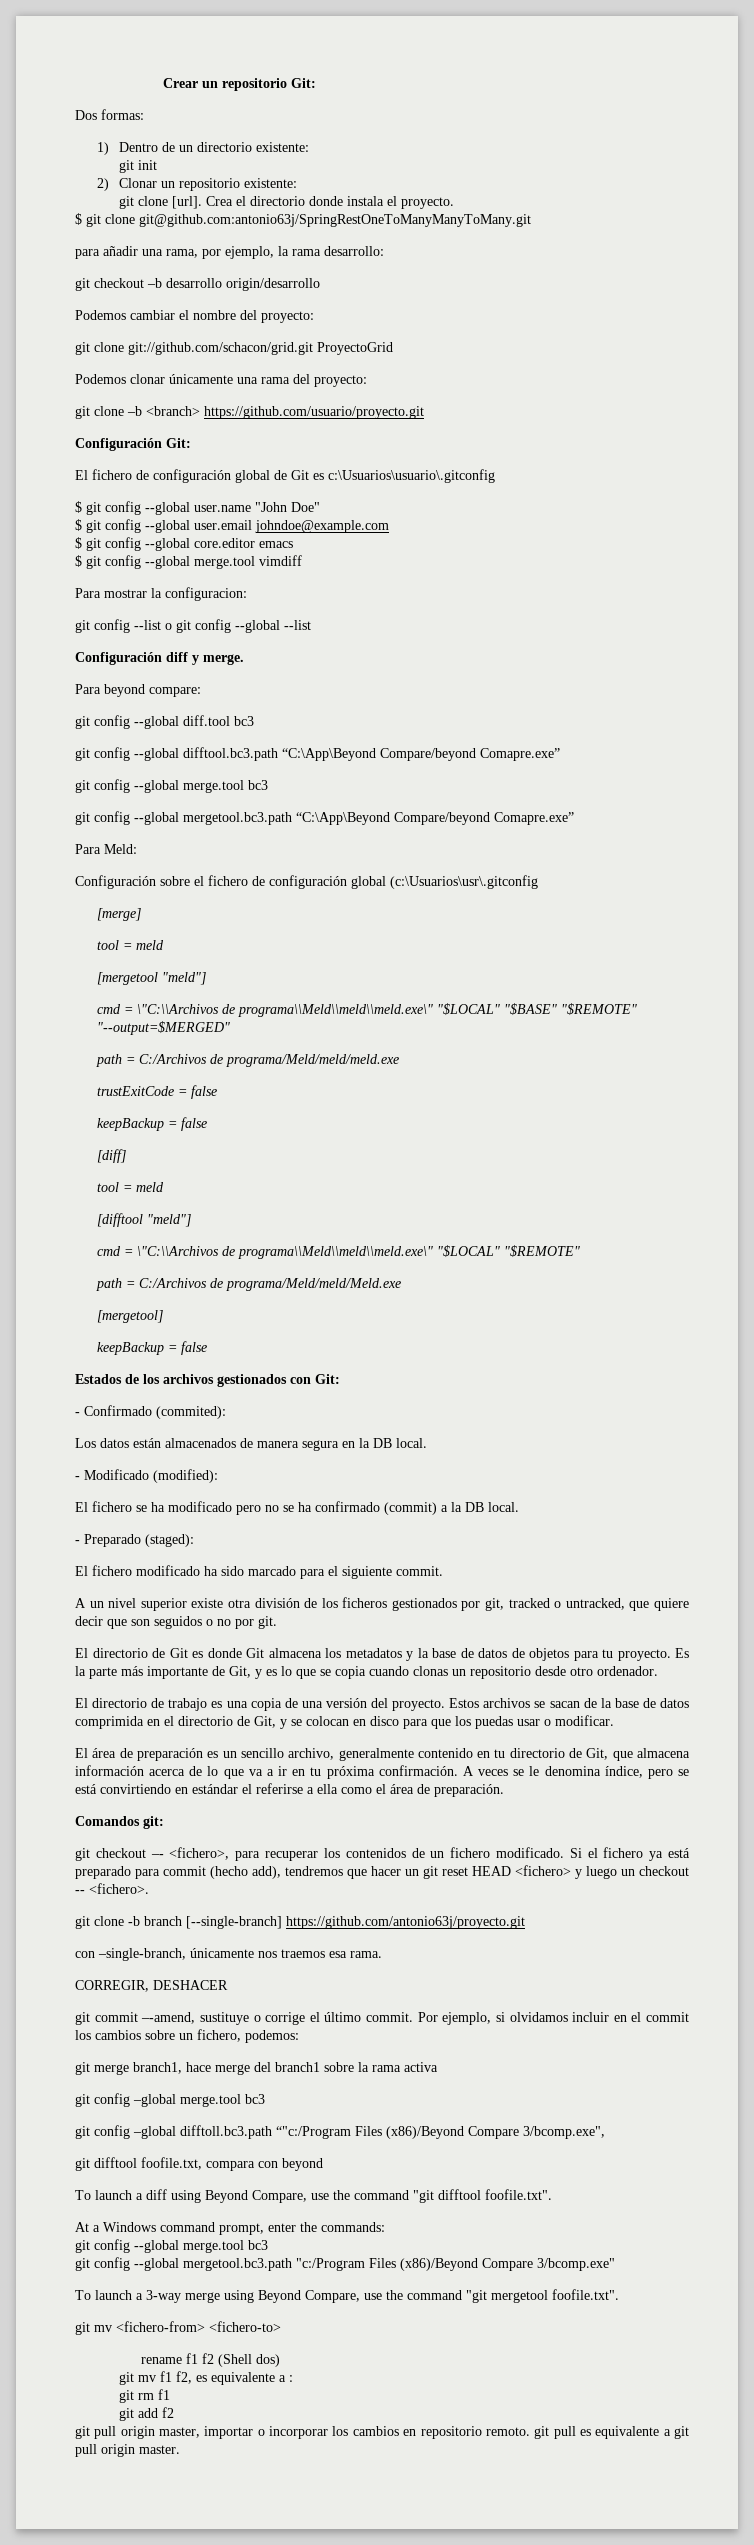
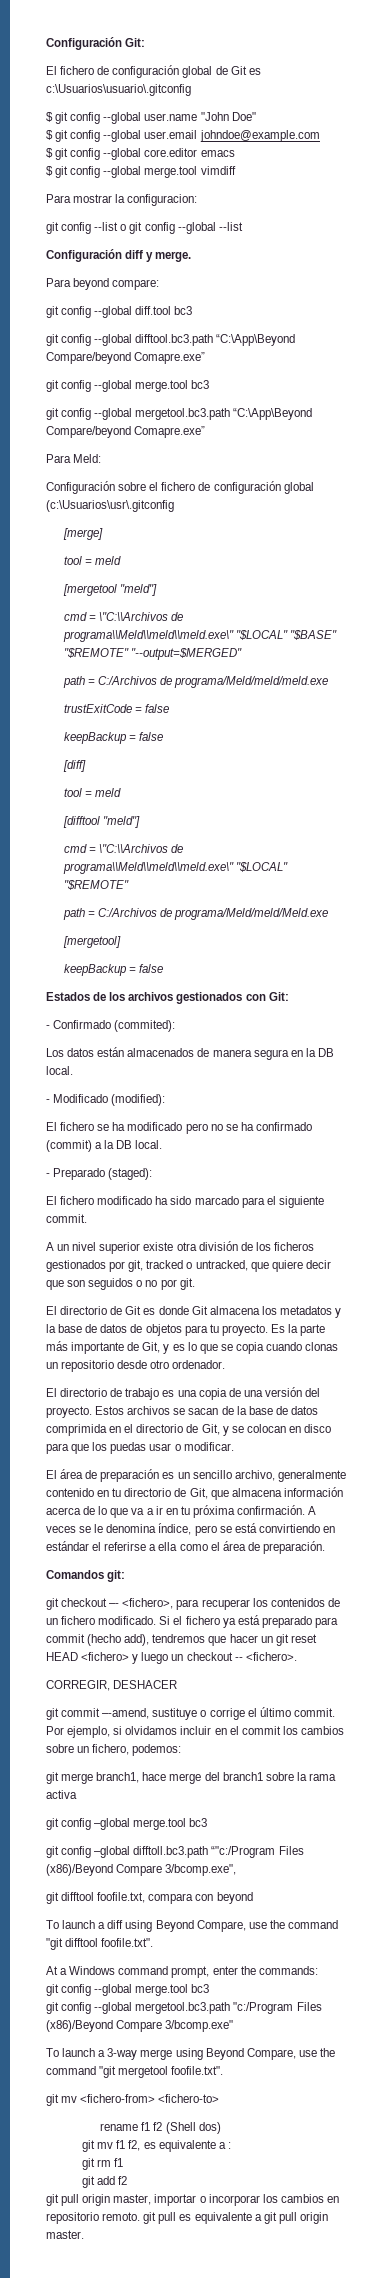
- Crear un repositorio Git:
- Dos formas:
- 1) Dentro de un directorio existente:
- git init
- 2) Clonar un repositorio existente:
- git clone [url]. Crea el directorio donde instala el proyecto.
- $ git clone git@github.com:antonio63j/SpringRestOneToManyManyToMany.git
- para añadir una rama, por ejemplo, la rama desarrollo:
- git checkout –b desarrollo origin/desarrollo
- Podemos cambiar el nombre del proyecto:
- git clone git://github.com/schacon/grid.git ProyectoGrid
- Podemos clonar únicamente una rama del proyecto:
- git clone –b <branch> https://github.com/usuario/proyecto.git
- git clone -b branch [--single-branch] https://github.com/antonio63j/proyecto.git
- con –single-branch, únicamente nos traemos esa rama.

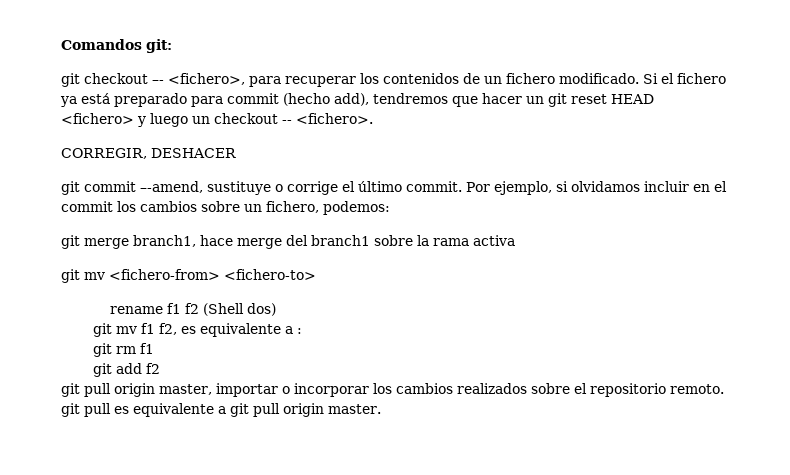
- Configuración Git:
- El fichero de configuración global de Git es c:\Usuarios\usuario\.gitconfig
- $ git config --global user.name "John Doe"
- $ git config --global user.email johndoe@example.com
- $ git config --global core.editor emacs
- $ git config --global merge.tool vimdiff
- Para mostrar la configuracion:
- git config --list o git config --global --list
- Configuración diff y merge.
- Para beyond compare:
- git config --global diff.tool bc3
- git config --global difftool.bc3.path “C:\App\Beyond Compare/beyond Comapre.exe”
- git config --global merge.tool bc3
- git config --global mergetool.bc3.path “C:\App\Beyond Compare/beyond Comapre.exe”
- Para Meld:
- Configuración sobre el fichero de configuración global (c:\Usuarios\usr\.gitconfig
- [merge]
- tool = meld
- [mergetool "meld"]
- cmd = \"C:\\Archivos de programa\\Meld\\meld\\meld.exe\" "$LOCAL" "$BASE" "$REMOTE" "--output=$MERGED"
- path = C:/Archivos de programa/Meld/meld/meld.exe
- trustExitCode = false
- keepBackup = false
- [diff]
- tool = meld
- [difftool "meld"]
- cmd = \"C:\\Archivos de programa\\Meld\\meld\\meld.exe\" "$LOCAL" "$REMOTE"
- path = C:/Archivos de programa/Meld/meld/Meld.exe
- [mergetool]
- keepBackup = false
- Estados de los archivos gestionados con Git:
- - Confirmado (commited):
- Los datos están almacenados de manera segura en la DB local.
- - Modificado (modified):
- El fichero se ha modificado pero no se ha confirmado (commit) a la DB local.
- - Preparado (staged):
- El fichero modificado ha sido marcado para el siguiente commit.
- A un nivel superior existe otra división de los ficheros gestionados por git, tracked o untracked, que quiere decir que son seguidos o no por git.
- El directorio de Git es donde Git almacena los metadatos y la base de datos de objetos para tu proyecto. Es la parte más importante de Git, y es lo que se copia cuando clonas un repositorio desde otro ordenador.
- El directorio de trabajo es una copia de una versión del proyecto. Estos archivos se sacan de la base de datos comprimida en el directorio de Git, y se colocan en disco para que los puedas usar o modificar.
- El área de preparación es un sencillo archivo, generalmente contenido en tu directorio de Git, que almacena información acerca de lo que va a ir en tu próxima confirmación. A veces se le denomina índice, pero se está convirtiendo en estándar el referirse a ella como el área de preparación.
- git config –global merge.tool bc3
- git config –global difftoll.bc3.path “"c:/Program Files (x86)/Beyond Compare 3/bcomp.exe",
- git difftool foofile.txt, compara con beyond
- To launch a diff using Beyond Compare, use the command "git difftool foofile.txt".
- At a Windows command prompt, enter the commands:
- git config --global merge.tool bc3
- git config --global mergetool.bc3.path "c:/Program Files (x86)/Beyond Compare 3/bcomp.exe"
- To launch a 3-way merge using Beyond Compare, use the command "git mergetool foofile.txt".
- git pull origin master, importar o incorporar los cambios en repositorio remoto. git pull es equivalente a git pull origin master.
+ git pull origin master, importar o incorporar los cambios realizados sobre el repositorio remoto. git pull es equivalente a git pull origin master.

